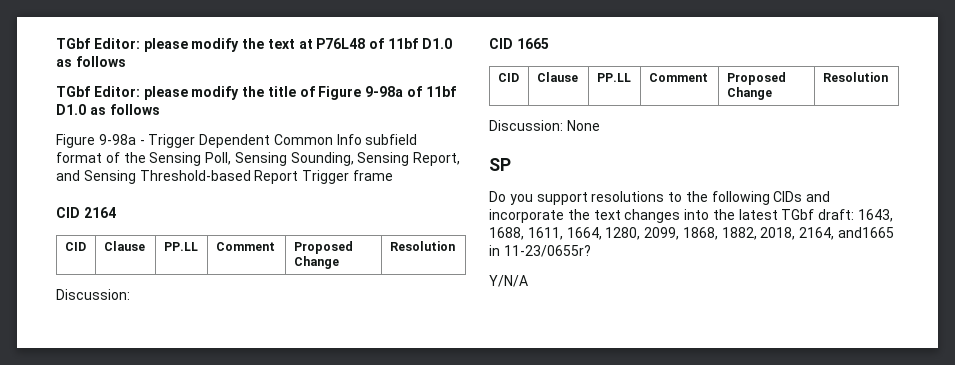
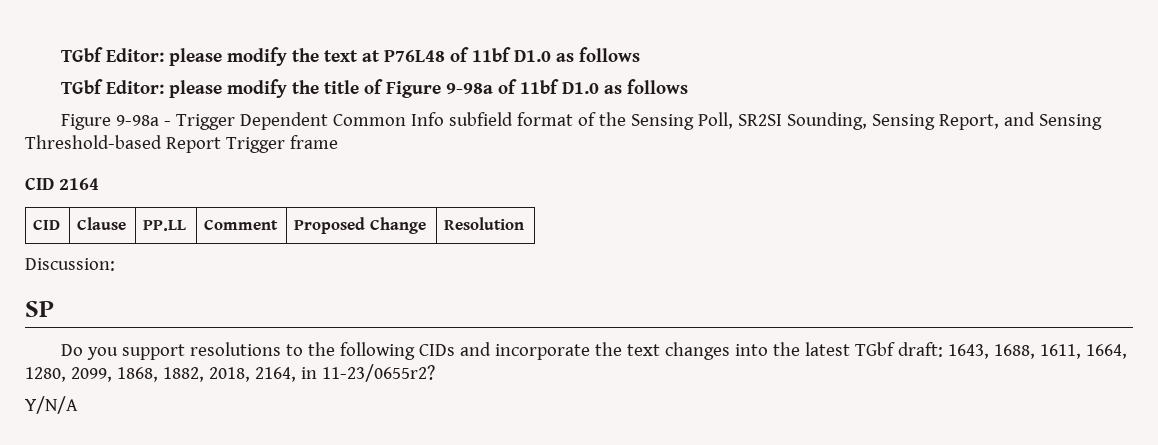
- Figure 9-98a - Trigger Dependent Common Info subfield format of the Sensing Poll, Sensing Sounding, Sensing Report, and Sensing Threshold-based Report Trigger frame
+ Figure 9-98a - Trigger Dependent Common Info subfield format of the Sensing Poll, SR2SI Sounding, Sensing Report, and Sensing Threshold-based Report Trigger frame
- CID 1665
- CID | Clause | PP.LL | Comment | Proposed Change | Resolution
- Discussion: None
- Do you support resolutions to the following CIDs and incorporate the text changes into the latest TGbf draft: 1643, 1688, 1611, 1664, 1280, 2099, 1868, 1882, 2018, 2164, and1665 in 11-23/0655r?
+ Do you support resolutions to the following CIDs and incorporate the text changes into the latest TGbf draft: 1643, 1688, 1611, 1664, 1280, 2099, 1868, 1882, 2018, 2164, in 11-23/0655r2?

